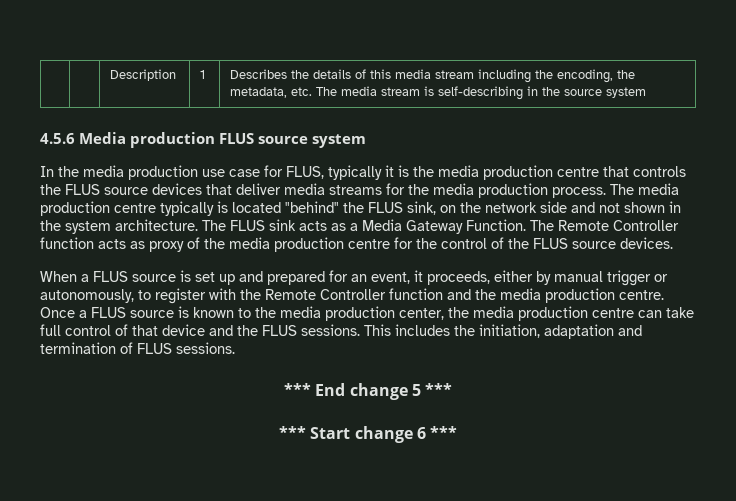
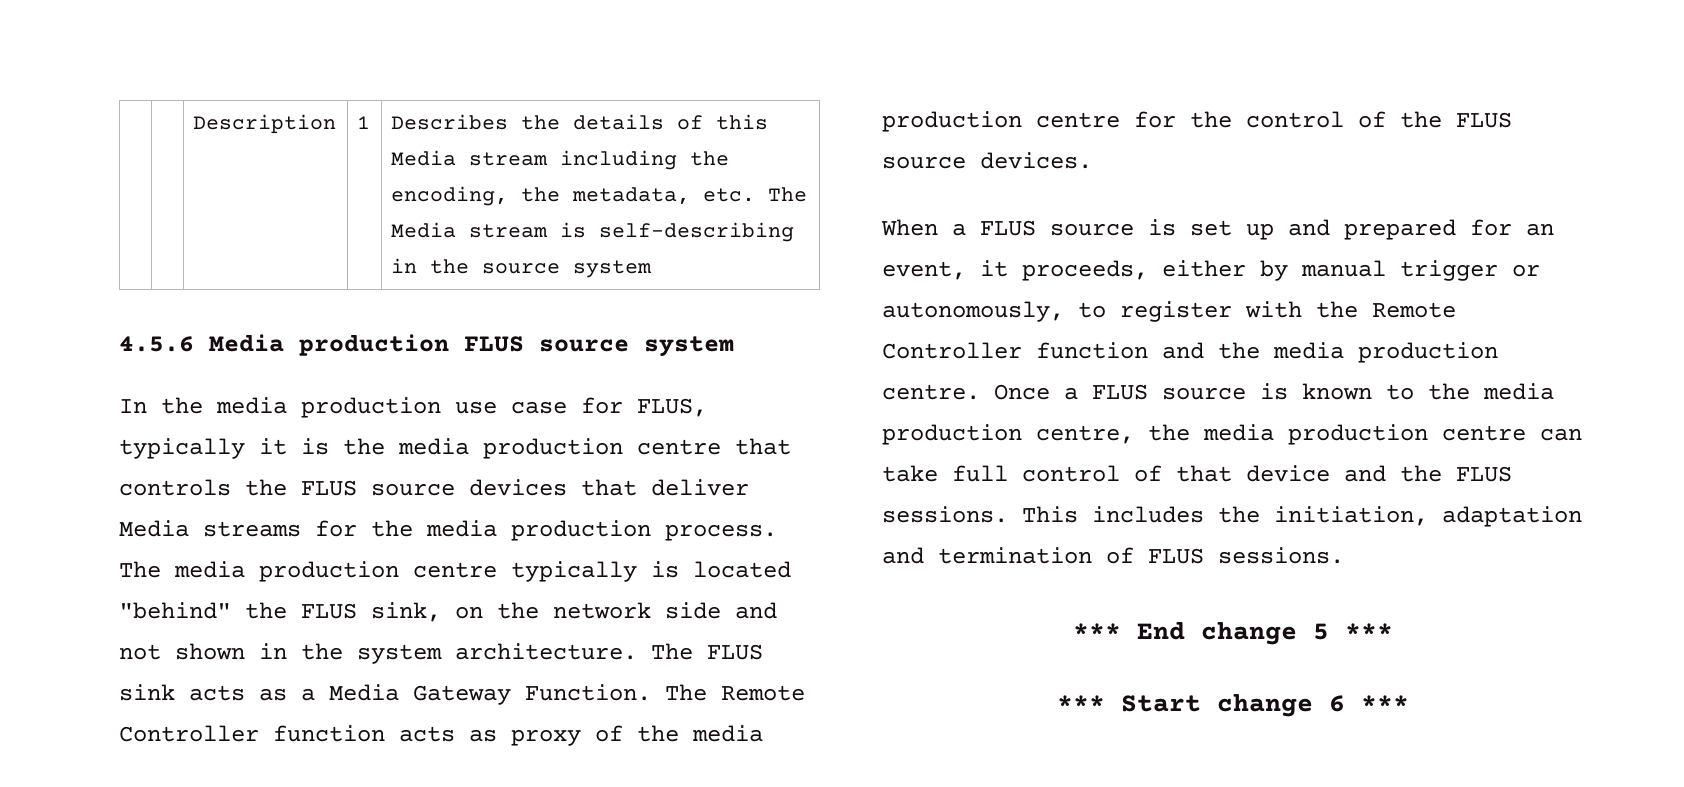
- | | Description | 1 | Describes the details of this media stream including the encoding, the metadata, etc. The media stream is self-describing in the source system
+ | | Description | 1 | Describes the details of this Media stream including the encoding, the metadata, etc. The Media stream is self-describing in the source system
- In the media production use case for FLUS, typically it is the media production centre that controls the FLUS source devices that deliver media streams for the media production process.
+ In the media production use case for FLUS, typically it is the media production centre that controls the FLUS source devices that deliver Media streams for the media production process.
- Once a FLUS source is known to the media production center, the media production centre can take full control of that device and the FLUS sessions.
+ Once a FLUS source is known to the media production centre, the media production centre can take full control of that device and the FLUS sessions.

